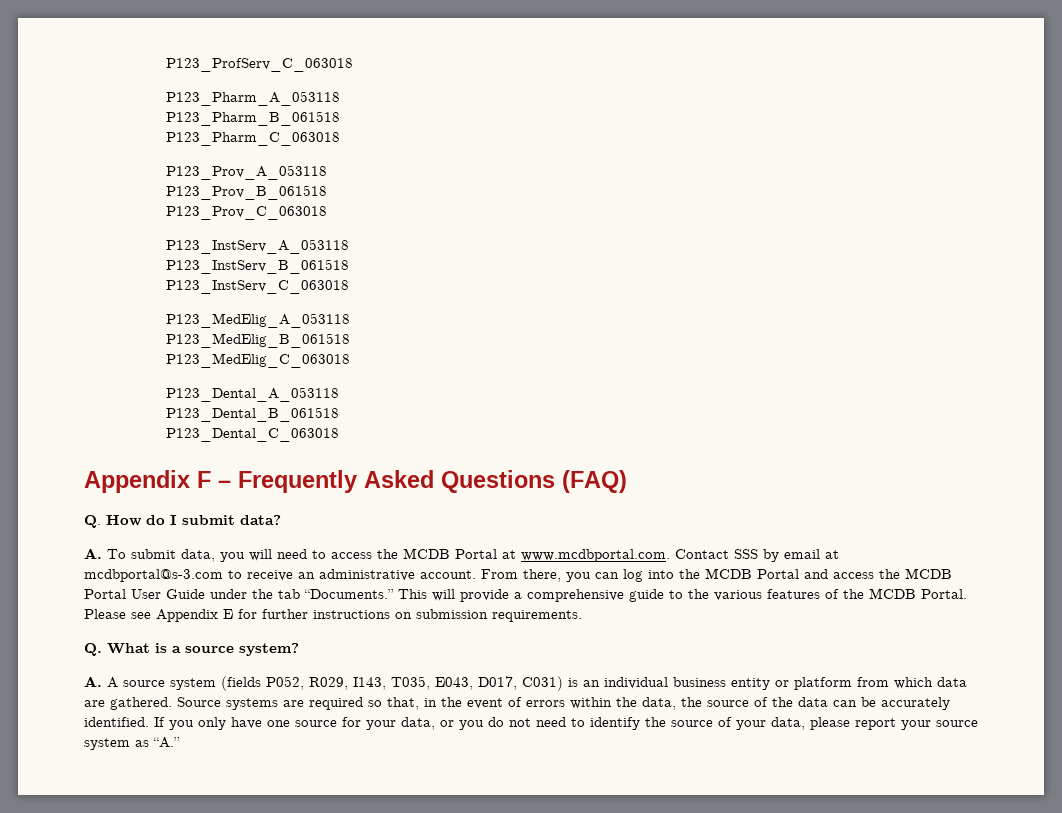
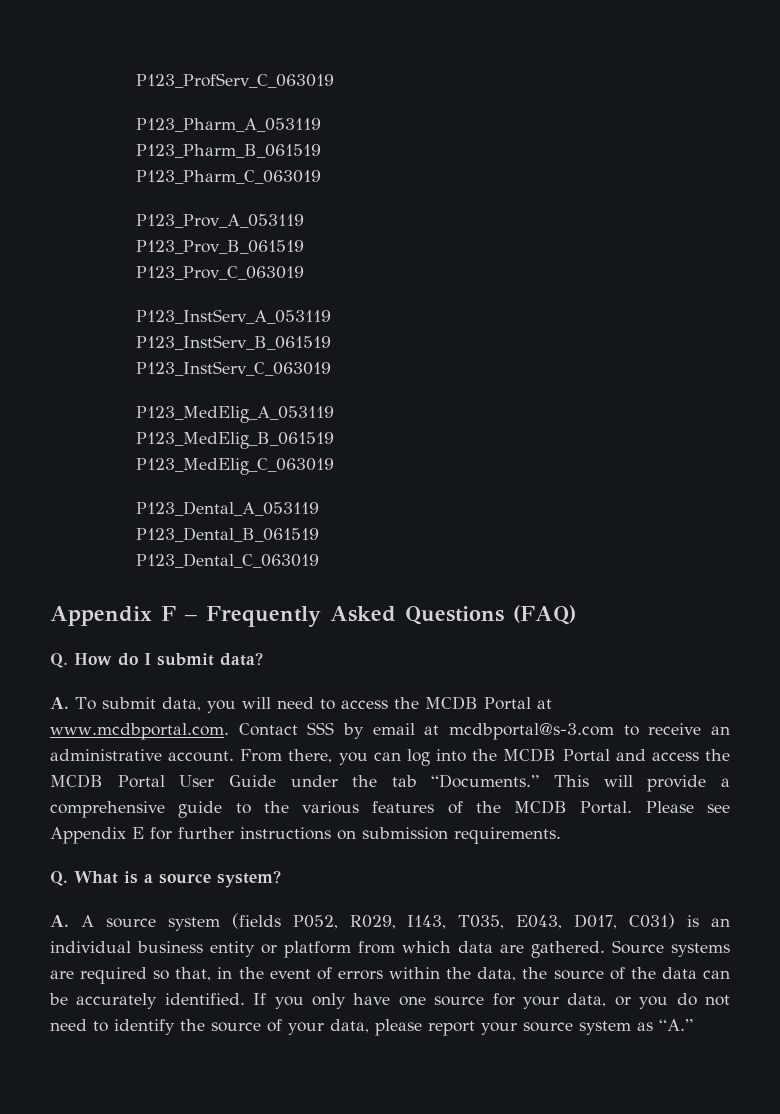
- P123_ProfServ_C_063018
- P123_Pharm_A_053118
- P123_Pharm_B_061518
- P123_Pharm_C_063018
- P123_Prov_A_053118
- P123_Prov_B_061518
- P123_Prov_C_063018
- P123_InstServ_A_053118
- P123_InstServ_B_061518
- P123_InstServ_C_063018
- P123_MedElig_A_053118
- P123_MedElig_B_061518
- P123_MedElig_C_063018
- P123_Dental_A_053118
- P123_Dental_B_061518
- P123_Dental_C_063018
+ P123_ProfServ_C_063019
+ P123_Pharm_A_053119
+ P123_Pharm_B_061519
+ P123_Pharm_C_063019
+ P123_Prov_A_053119
+ P123_Prov_B_061519
+ P123_Prov_C_063019
+ P123_InstServ_A_053119
+ P123_InstServ_B_061519
+ P123_InstServ_C_063019
+ P123_MedElig_A_053119
+ P123_MedElig_B_061519
+ P123_MedElig_C_063019
+ P123_Dental_A_053119
+ P123_Dental_B_061519
+ P123_Dental_C_063019

